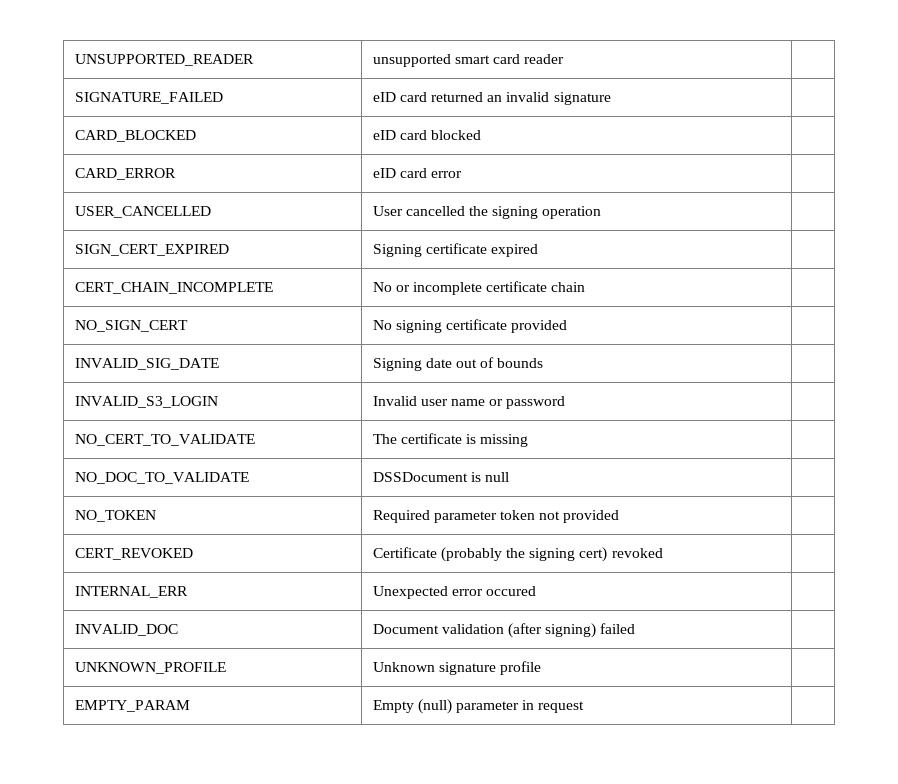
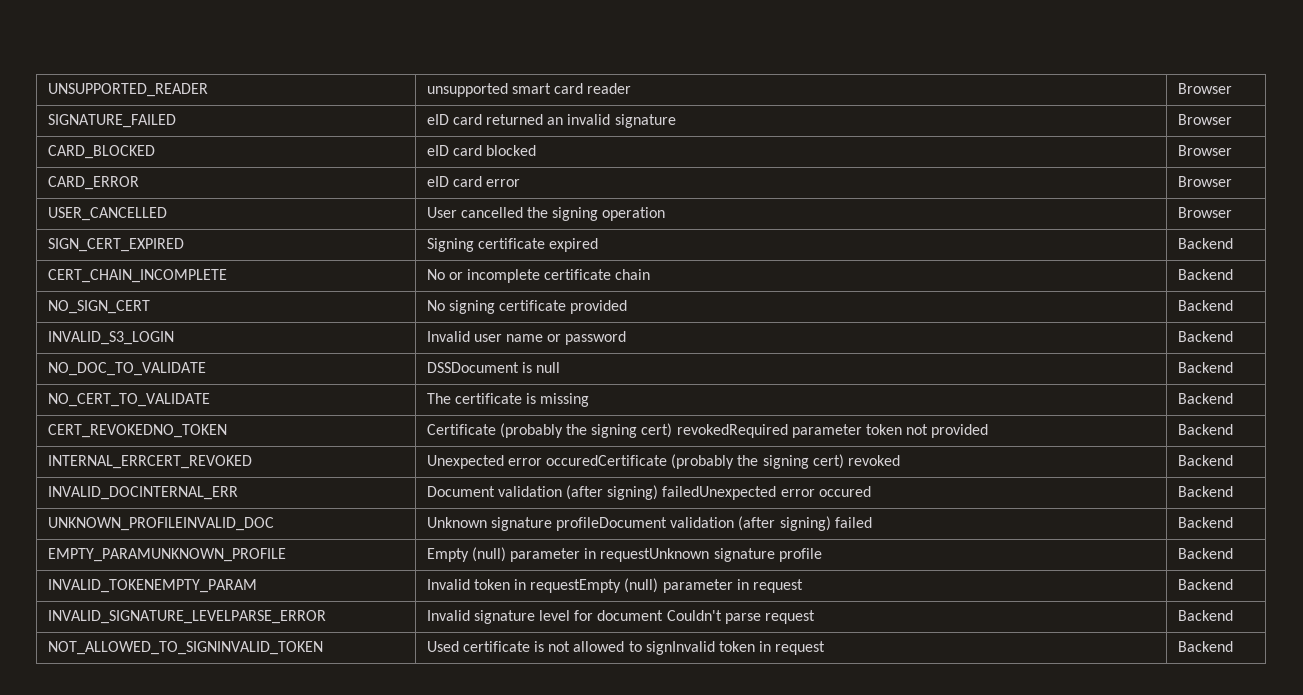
- UNSUPPORTED_READER | unsupported smart card reader |
+ UNSUPPORTED_READER | unsupported smart card reader | Browser
- SIGNATURE_FAILED | eID card returned an invalid signature |
+ SIGNATURE_FAILED | eID card returned an invalid signature | Browser
- CARD_BLOCKED | eID card blocked |
+ CARD_BLOCKED | eID card blocked | Browser
- CARD_ERROR | eID card error |
+ CARD_ERROR | eID card error | Browser
- USER_CANCELLED | User cancelled the signing operation |
+ USER_CANCELLED | User cancelled the signing operation | Browser
- SIGN_CERT_EXPIRED | Signing certificate expired |
+ SIGN_CERT_EXPIRED | Signing certificate expired | Backend
- CERT_CHAIN_INCOMPLETE | No or incomplete certificate chain |
+ CERT_CHAIN_INCOMPLETE | No or incomplete certificate chain | Backend
- NO_SIGN_CERT | No signing certificate provided |
- INVALID_SIG_DATE | Signing date out of bounds |
+ NO_SIGN_CERT | No signing certificate provided | Backend
- INVALID_S3_LOGIN | Invalid user name or password |
+ INVALID_S3_LOGIN | Invalid user name or password | Backend
+ NO_DOC_TO_VALIDATE | DSSDocument is null | Backend
- NO_CERT_TO_VALIDATE | The certificate is missing |
- NO_DOC_TO_VALIDATE | DSSDocument is null |
- NO_TOKEN | Required parameter token not provided |
- CERT_REVOKED | Certificate (probably the signing cert) revoked |
- INTERNAL_ERR | Unexpected error occured |
- INVALID_DOC | Document validation (after signing) failed |
- UNKNOWN_PROFILE | Unknown signature profile |
- EMPTY_PARAM | Empty (null) parameter in request |
+ NO_CERT_TO_VALIDATE | The certificate is missing | Backend
+ CERT_REVOKEDNO_TOKEN | Certificate (probably the signing cert) revokedRequired parameter token not provided | Backend
+ INTERNAL_ERRCERT_REVOKED | Unexpected error occuredCertificate (probably the signing cert) revoked | Backend
+ INVALID_DOCINTERNAL_ERR | Document validation (after signing) failedUnexpected error occured | Backend
+ UNKNOWN_PROFILEINVALID_DOC | Unknown signature profileDocument validation (after signing) failed | Backend
+ EMPTY_PARAMUNKNOWN_PROFILE | Empty (null) parameter in requestUnknown signature profile | Backend
+ INVALID_TOKENEMPTY_PARAM | Invalid token in requestEmpty (null) parameter in request | Backend
+ INVALID_SIGNATURE_LEVELPARSE_ERROR | Invalid signature level for document Couldn't parse request | Backend
+ NOT_ALLOWED_TO_SIGNINVALID_TOKEN | Used certificate is not allowed to signInvalid token in request | Backend

